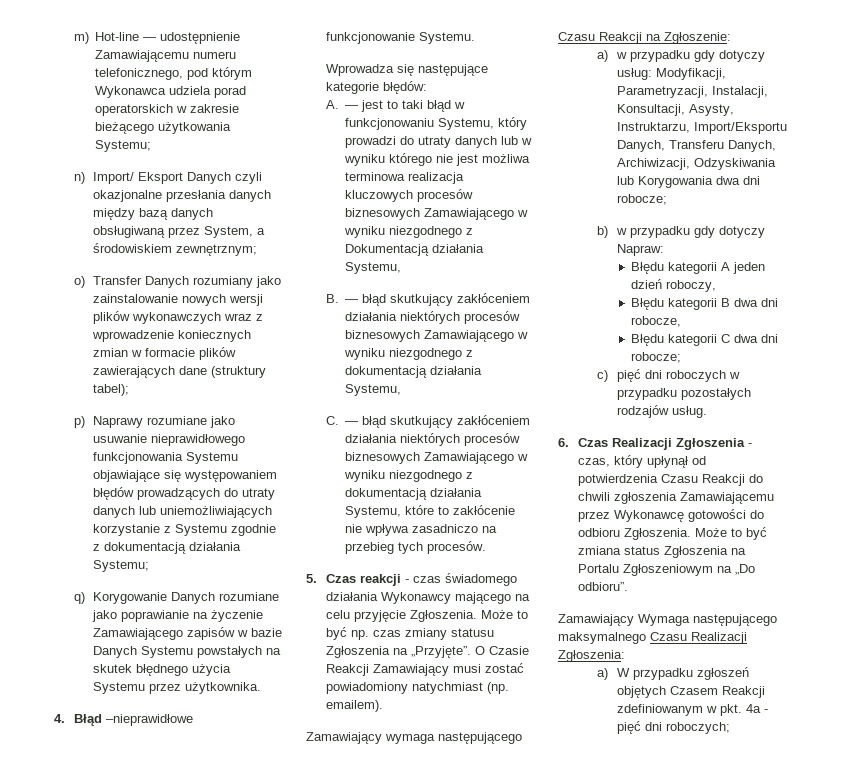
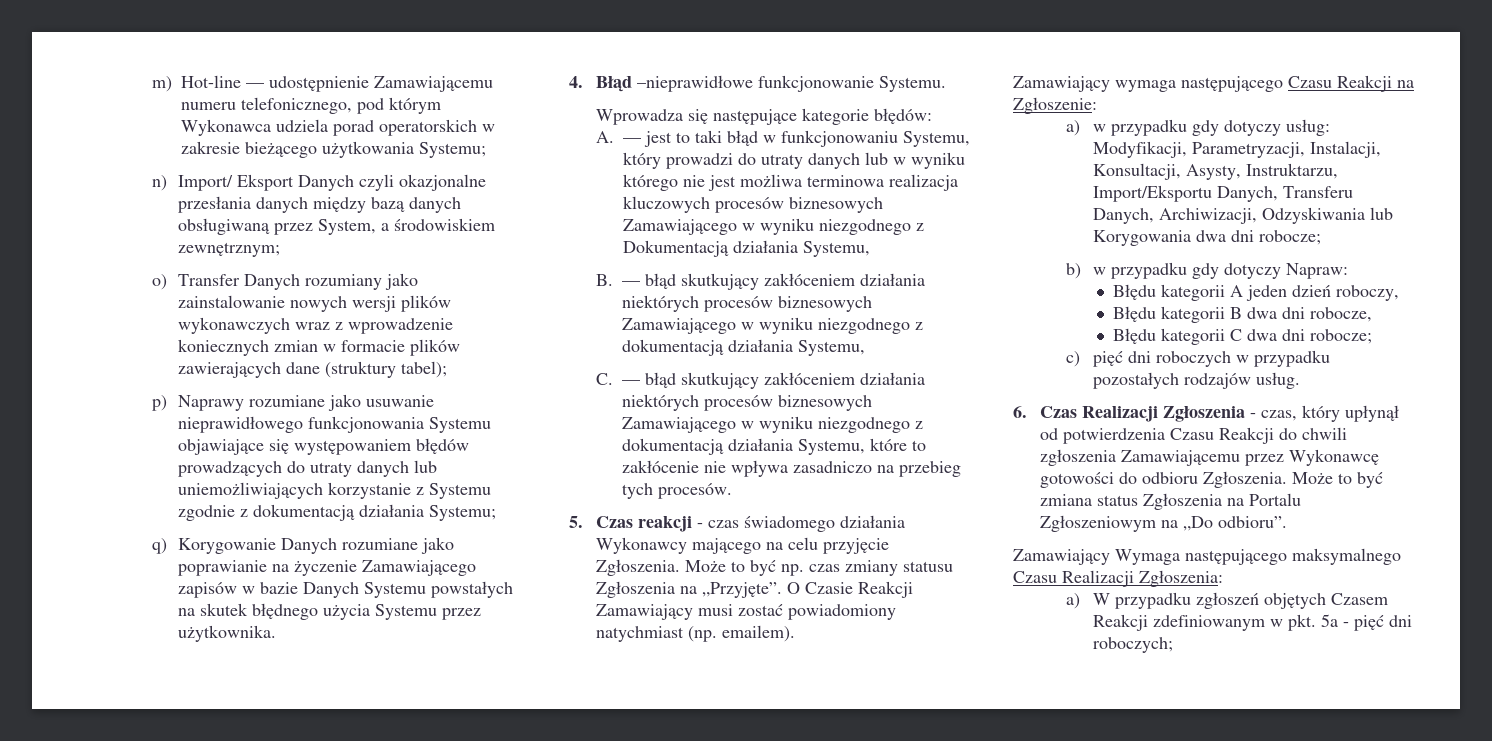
- a) W przypadku zgłoszeń objętych Czasem Reakcji zdefiniowanym w pkt. 4a - pięć dni roboczych;
+ a) W przypadku zgłoszeń objętych Czasem Reakcji zdefiniowanym w pkt. 5a - pięć dni roboczych;

